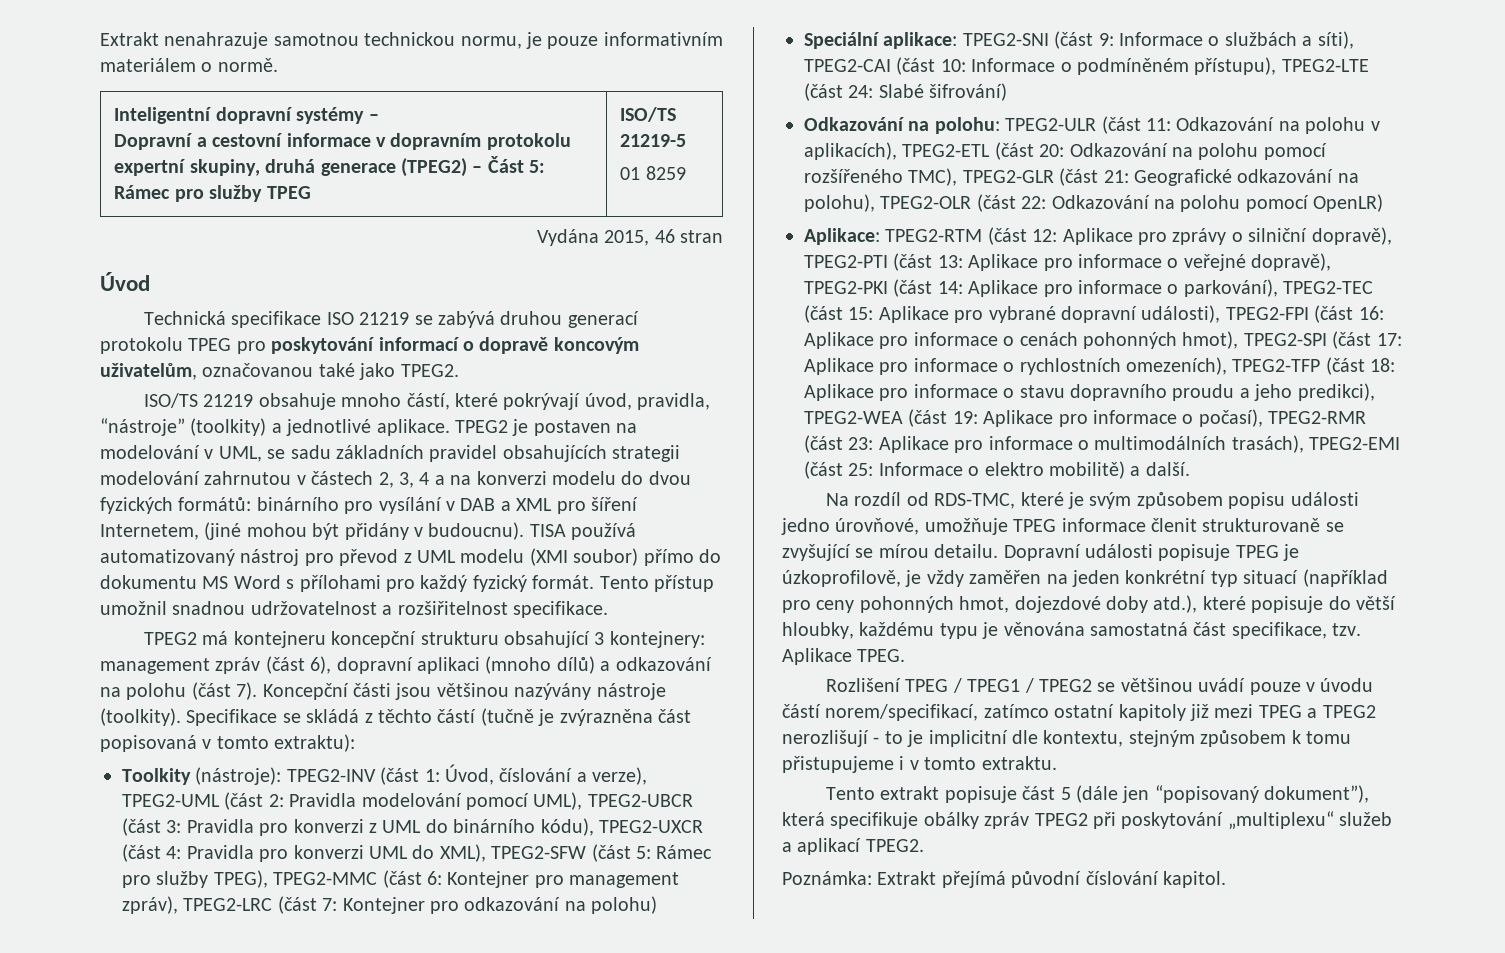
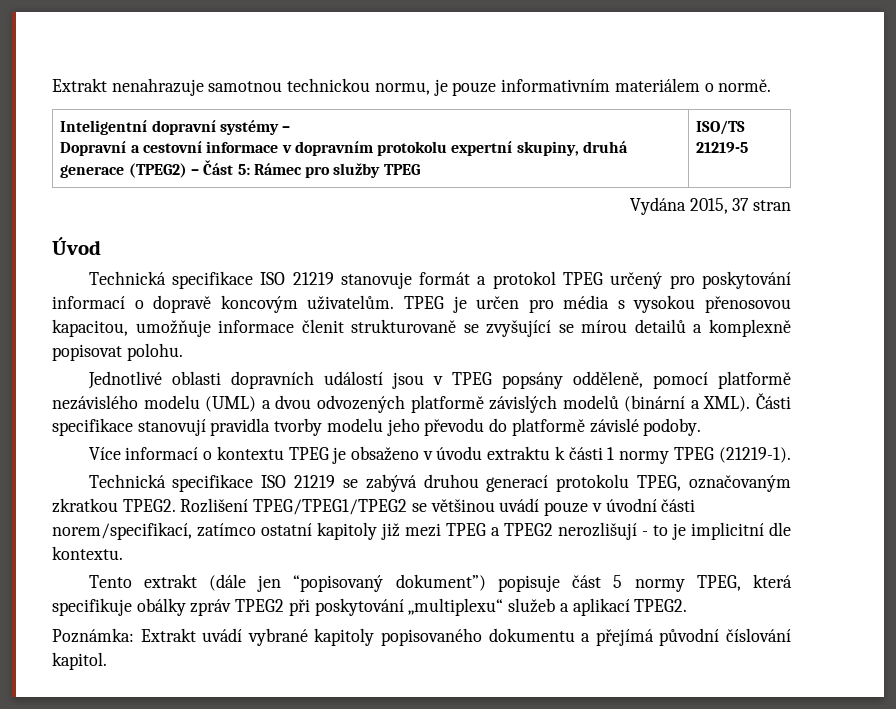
  Inteligentní dopravní systémy –
  Dopravní a cestovní informace v dopravním protokolu expertní skupiny, druhá generace (TPEG2) – Část 5: Rámec pro služby TPEG | ISO/TS 21219-5
- 01 8259
- Vydána 2015, 46 stran
+ Vydána 2015, 37 stran
+ Technická specifikace ISO 21219 stanovuje formát a protokol TPEG určený pro poskytování informací o dopravě koncovým uživatelům. TPEG je určen pro média s vysokou přenosovou kapacitou, umožňuje informace členit strukturovaně se zvyšující se mírou detailů a komplexně popisovat polohu.
+ Jednotlivé oblasti dopravních událostí jsou v TPEG popsány odděleně, pomocí platformě nezávislého modelu (UML) a dvou odvozených platformě závislých modelů (binární a XML). Části specifikace stanovují pravidla tvorby modelu jeho převodu do platformě závislé podoby.
+ Více informací o kontextu TPEG je obsaženo v úvodu extraktu k části 1 normy TPEG (21219-1).
- Technická specifikace ISO 21219 se zabývá druhou generací protokolu TPEG pro poskytování informací o dopravě koncovým uživatelům, označovanou také jako TPEG2.
- ISO/TS 21219 obsahuje mnoho částí, které pokrývají úvod, pravidla, “nástroje” (toolkity) a jednotlivé aplikace. TPEG2 je postaven na modelování v UML, se sadu základních pravidel obsahujících strategii modelování zahrnutou v částech 2, 3, 4 a na konverzi modelu do dvou fyzických formátů: binárního pro vysílání v DAB a XML pro šíření Internetem, (jiné mohou být přidány v budoucnu). TISA používá automatizovaný nástroj pro převod z UML modelu (XMI soubor) přímo do dokumentu MS Word s přílohami pro každý fyzický formát. Tento přístup umožnil snadnou udržovatelnost a rozšiřitelnost specifikace.
- TPEG2 má kontejneru koncepční strukturu obsahující 3 kontejnery: management zpráv (část 6), dopravní aplikaci (mnoho dílů) a odkazování na polohu (část 7). Koncepční části jsou většinou nazývány nástroje (toolkity). Specifikace se skládá z těchto částí (tučně je zvýrazněna část popisovaná v tomto extraktu):
- Toolkity (nástroje): TPEG2-INV (část 1: Úvod, číslování a verze), TPEG2-UML (část 2: Pravidla modelování pomocí UML), TPEG2-UBCR (část 3: Pravidla pro konverzi z UML do binárního kódu), TPEG2-UXCR (část 4: Pravidla pro konverzi UML do XML), TPEG2-SFW (část 5: Rámec pro služby TPEG), TPEG2-MMC (část 6: Kontejner pro management zpráv), TPEG2-LRC (část 7: Kontejner pro odkazování na polohu)
- Speciální aplikace: TPEG2-SNI (část 9: Informace o službách a síti), TPEG2-CAI (část 10: Informace o podmíněném přístupu), TPEG2-LTE (část 24: Slabé šifrování)
- Odkazování na polohu: TPEG2-ULR (část 11: Odkazování na polohu v aplikacích), TPEG2-ETL (část 20: Odkazování na polohu pomocí rozšířeného TMC), TPEG2-GLR (část 21: Geografické odkazování na polohu), TPEG2-OLR (část 22: Odkazování na polohu pomocí OpenLR)
- Aplikace: TPEG2-RTM (část 12: Aplikace pro zprávy o silniční dopravě), TPEG2-PTI (část 13: Aplikace pro informace o veřejné dopravě), TPEG2-PKI (část 14: Aplikace pro informace o parkování), TPEG2-TEC (část 15: Aplikace pro vybrané dopravní události), TPEG2-FPI (část 16: Aplikace pro informace o cenách pohonných hmot), TPEG2-SPI (část 17: Aplikace pro informace o rychlostních omezeních), TPEG2-TFP (část 18: Aplikace pro informace o stavu dopravního proudu a jeho predikci), TPEG2-WEA (část 19: Aplikace pro informace o počasí), TPEG2-RMR (část 23: Aplikace pro informace o multimodálních trasách), TPEG2-EMI (část 25: Informace o elektro mobilitě) a další.
- Na rozdíl od RDS-TMC, které je svým způsobem popisu události jedno úrovňové, umožňuje TPEG informace členit strukturovaně se zvyšující se mírou detailu. Dopravní události popisuje TPEG je úzkoprofilově, je vždy zaměřen na jeden konkrétní typ situací (například pro ceny pohonných hmot, dojezdové doby atd.), které popisuje do větší hloubky, každému typu je věnována samostatná část specifikace, tzv. Aplikace TPEG.
- Rozlišení TPEG / TPEG1 / TPEG2 se většinou uvádí pouze v úvodu částí norem/specifikací, zatímco ostatní kapitoly již mezi TPEG a TPEG2 nerozlišují - to je implicitní dle kontextu, stejným způsobem k tomu přistupujeme i v tomto extraktu.
- Tento extrakt popisuje část 5 (dále jen “popisovaný dokument”), která specifikuje obálky zpráv TPEG2 při poskytování „multiplexu“ služeb a aplikací TPEG2.
+ Technická specifikace ISO 21219 se zabývá druhou generací protokolu TPEG, označovaným zkratkou TPEG2. Rozlišení TPEG/TPEG1/TPEG2 se většinou uvádí pouze v úvodní části norem/specifikací, zatímco ostatní kapitoly již mezi TPEG a TPEG2 nerozlišují - to je implicitní dle kontextu.
+ Tento extrakt (dále jen “popisovaný dokument”) popisuje část 5 normy TPEG, která specifikuje obálky zpráv TPEG2 při poskytování „multiplexu“ služeb a aplikací TPEG2.
- Poznámka: Extrakt přejímá původní číslování kapitol.
+ Poznámka: Extrakt uvádí vybrané kapitoly popisovaného dokumentu a přejímá původní číslování kapitol.

